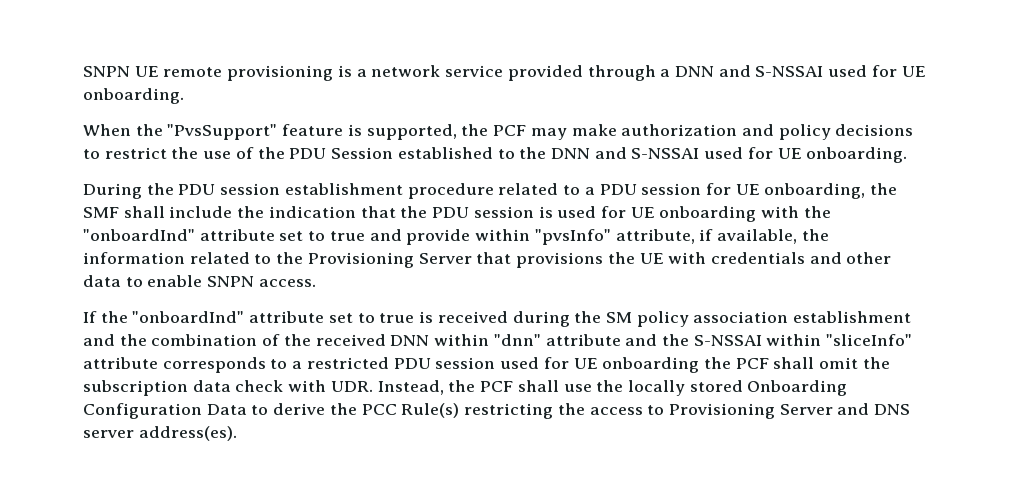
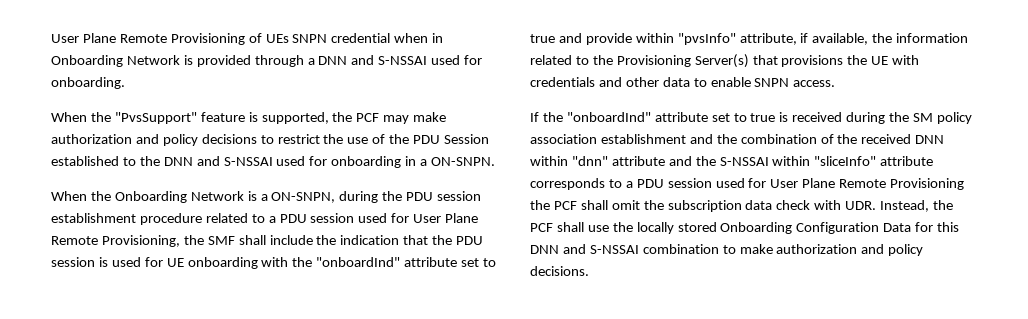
- SNPN UE remote provisioning is a network service provided through a DNN and S-NSSAI used for UE onboarding.
+ User Plane Remote Provisioning of UEs SNPN credential when in Onboarding Network is provided through a DNN and S-NSSAI used for onboarding.
- When the "PvsSupport" feature is supported, the PCF may make authorization and policy decisions to restrict the use of the PDU Session established to the DNN and S-NSSAI used for UE onboarding.
- During the PDU session establishment procedure related to a PDU session for UE onboarding, the SMF shall include the indication that the PDU session is used for UE onboarding with the "onboardInd" attribute set to true and provide within "pvsInfo" attribute, if available, the information related to the Provisioning Server that provisions the UE with credentials and other data to enable SNPN access.
+ When the "PvsSupport" feature is supported, the PCF may make authorization and policy decisions to restrict the use of the PDU Session established to the DNN and S-NSSAI used for onboarding in a ON-SNPN.
+ When the Onboarding Network is a ON-SNPN, during the PDU session establishment procedure related to a PDU session used for User Plane Remote Provisioning, the SMF shall include the indication that the PDU session is used for UE onboarding with the "onboardInd" attribute set to true and provide within "pvsInfo" attribute, if available, the information related to the Provisioning Server(s) that provisions the UE with credentials and other data to enable SNPN access.
- If the "onboardInd" attribute set to true is received during the SM policy association establishment and the combination of the received DNN within "dnn" attribute and the S-NSSAI within "sliceInfo" attribute corresponds to a restricted PDU session used for UE onboarding the PCF shall omit the subscription data check with UDR. Instead, the PCF shall use the locally stored Onboarding Configuration Data to derive the PCC Rule(s) restricting the access to Provisioning Server and DNS server address(es).
+ If the "onboardInd" attribute set to true is received during the SM policy association establishment and the combination of the received DNN within "dnn" attribute and the S-NSSAI within "sliceInfo" attribute corresponds to a PDU session used for User Plane Remote Provisioning the PCF shall omit the subscription data check with UDR. Instead, the PCF shall use the locally stored Onboarding Configuration Data for this DNN and S-NSSAI combination to make authorization and policy decisions.

